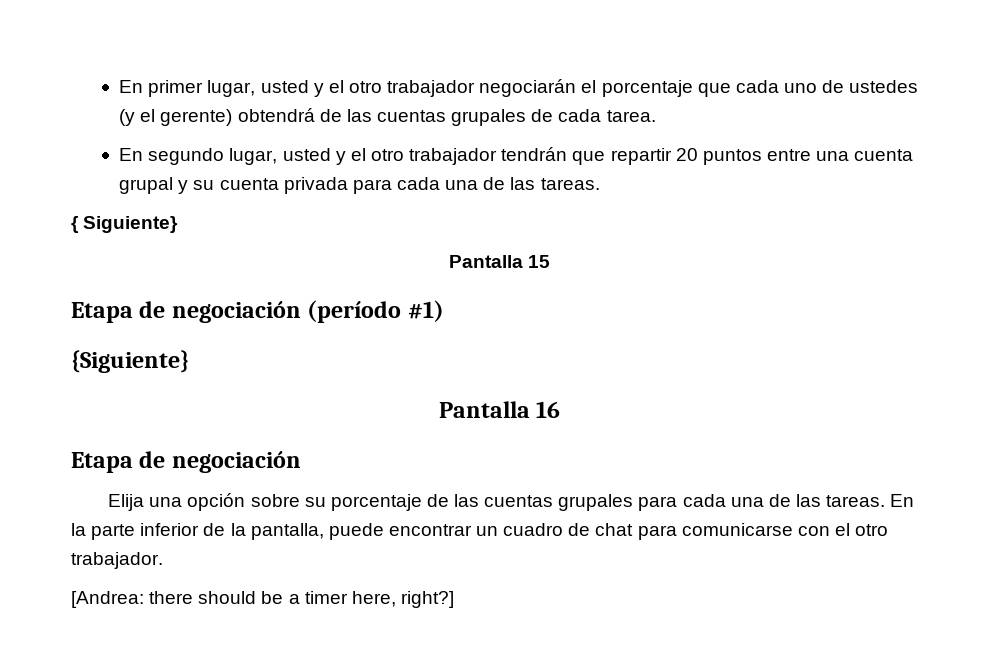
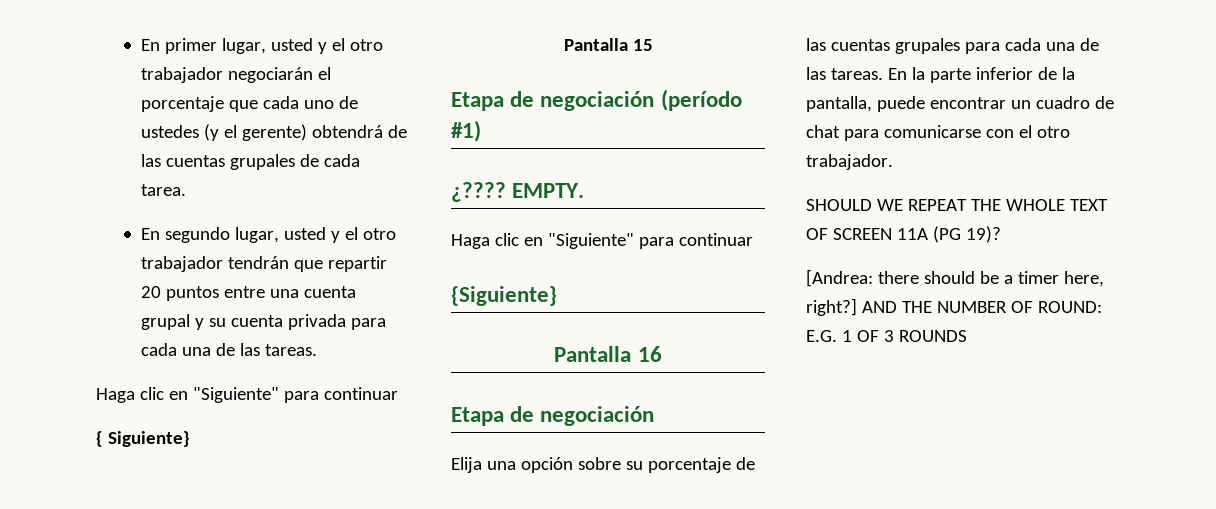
  En segundo lugar, usted y el otro trabajador tendrán que repartir 20 puntos entre una cuenta grupal y su cuenta privada para cada una de las tareas.
+ Haga clic en "Siguiente" para continuar
+ ¿???? EMPTY.
+ Haga clic en "Siguiente" para continuar
+ SHOULD WE REPEAT THE WHOLE TEXT OF SCREEN 11A (PG 19)?
+ AND THE NUMBER OF ROUND: E.G. 1 OF 3 ROUNDS

